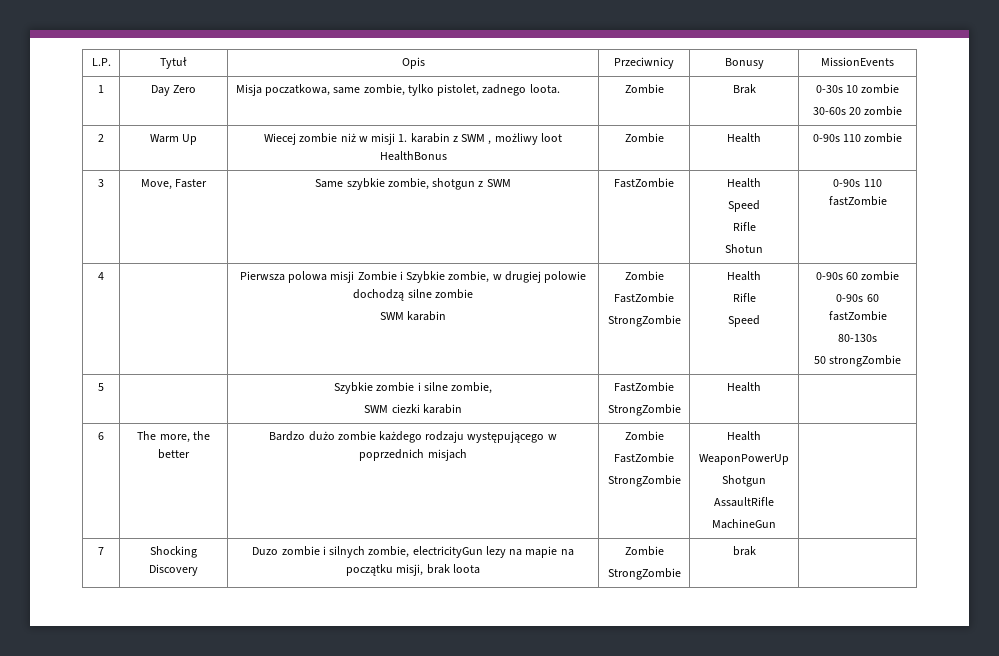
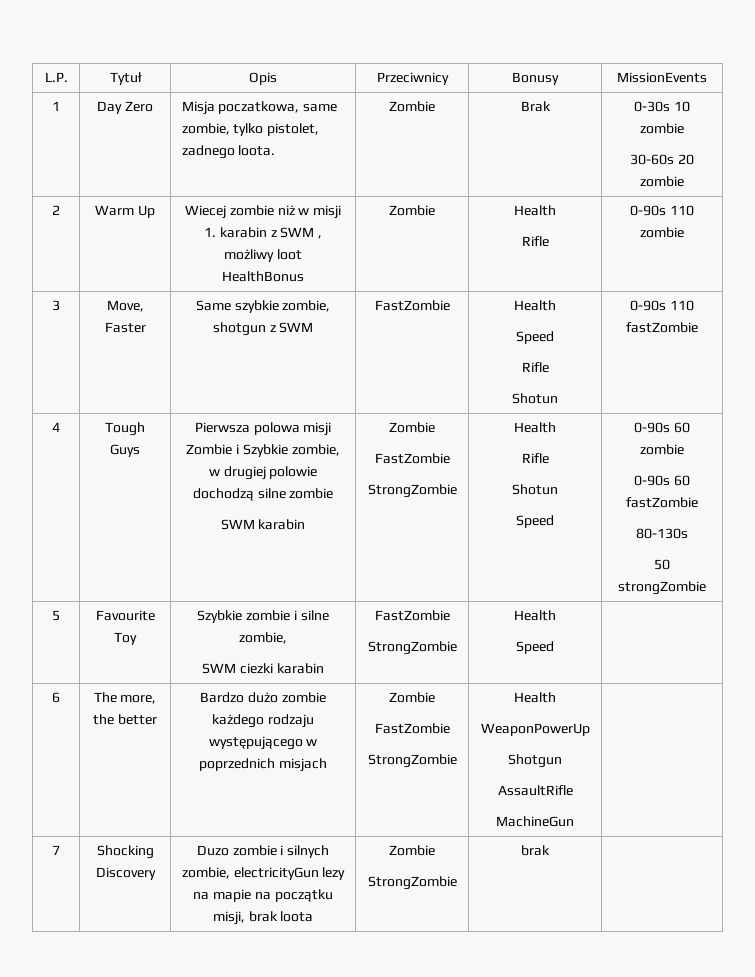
- 2 | Warm Up | Wiecej zombie niż w misji 1. karabin z SWM , możliwy loot HealthBonus | Zombie | Health | 0-90s 110 zombie
+ 2 | Warm Up | Wiecej zombie niż w misji 1. karabin z SWM , możliwy loot HealthBonus | Zombie | Health
+ Rifle | 0-90s 110 zombie
- 4 | | Pierwsza polowa misji Zombie i Szybkie zombie, w drugiej polowie dochodzą silne zombie
+ 4 | Tough Guys | Pierwsza polowa misji Zombie i Szybkie zombie, w drugiej polowie dochodzą silne zombie
  SWM karabin | Zombie
  FastZombie
  StrongZombie | Health
  Rifle
+ Shotun
- 5 | | Szybkie zombie i silne zombie,
+ 5 | Favourite Toy | Szybkie zombie i silne zombie,
  SWM ciezki karabin | FastZombie
- StrongZombie | Health |
+ StrongZombie | Health
+ Speed |

